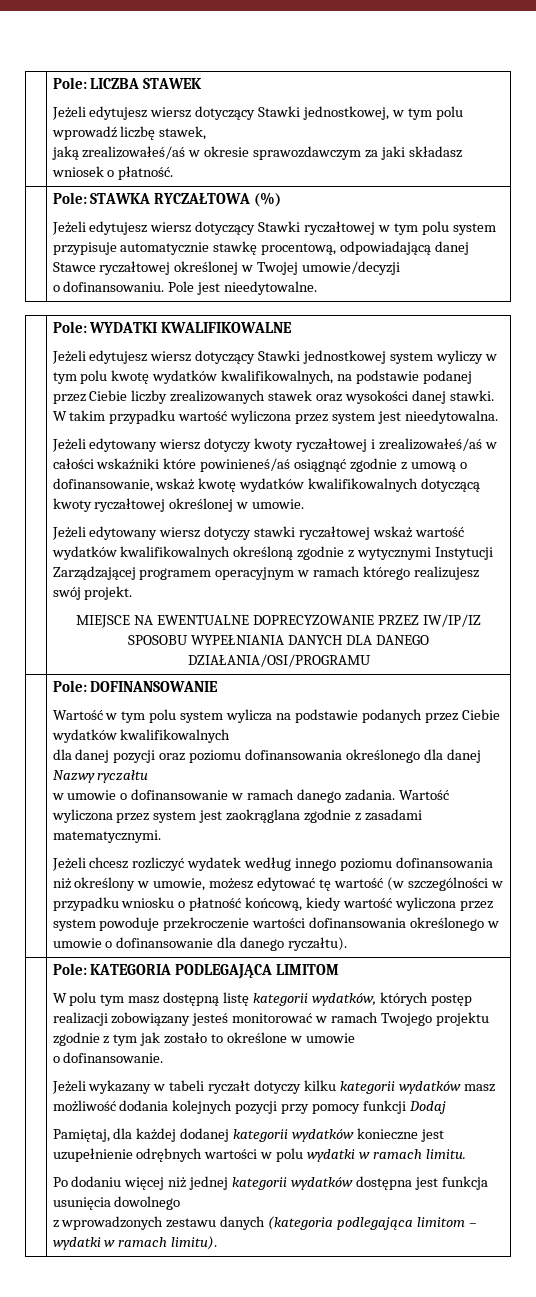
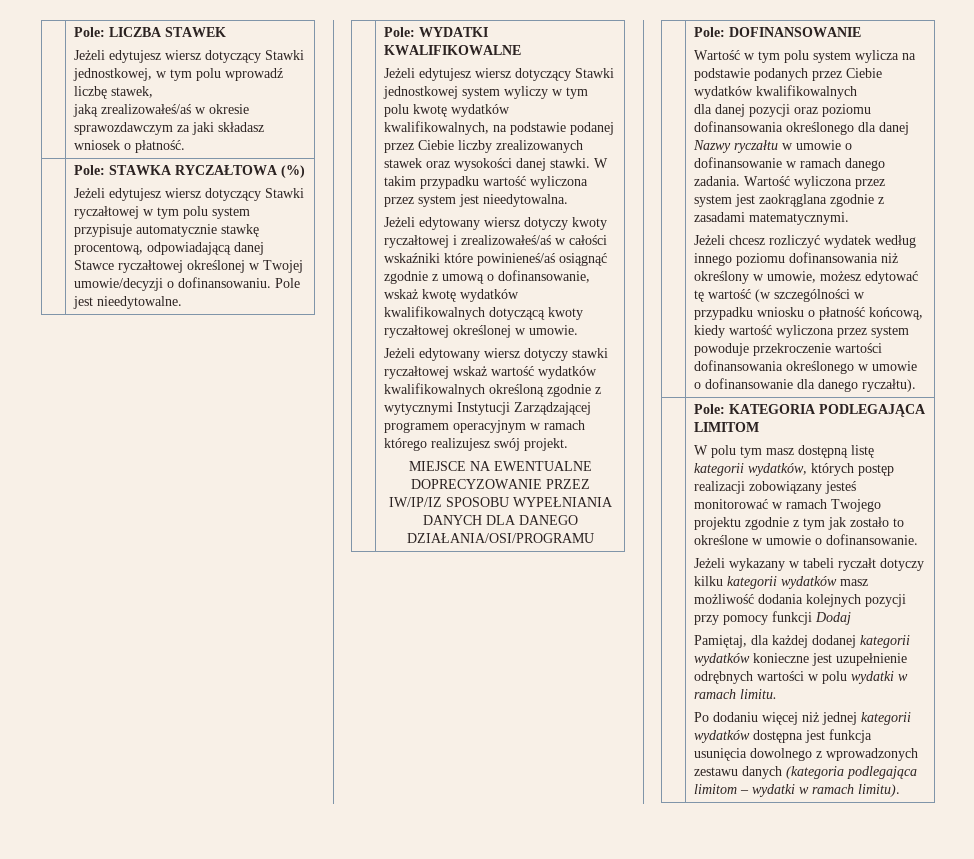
  | Pole: STAWKA RYCZAŁTOWA (%)
- Jeżeli edytujesz wiersz dotyczący Stawki ryczałtowej w tym polu system przypisuje automatycznie stawkę procentową, odpowiadającą danej Stawce ryczałtowej określonej w Twojej umowie/decyzji
- o dofinansowaniu. Pole jest nieedytowalne.
+ Jeżeli edytujesz wiersz dotyczący Stawki ryczałtowej w tym polu system przypisuje automatycznie stawkę procentową, odpowiadającą danej Stawce ryczałtowej określonej w Twojej umowie/decyzji o dofinansowaniu. Pole jest nieedytowalne.
- dla danej pozycji oraz poziomu dofinansowania określonego dla danej Nazwy ryczałtu
- w umowie o dofinansowanie w ramach danego zadania.
+ dla danej pozycji oraz poziomu dofinansowania określonego dla danej Nazwy ryczałtu w umowie o dofinansowanie w ramach danego zadania.
- W polu tym masz dostępną listę kategorii wydatków, których postęp realizacji zobowiązany jesteś monitorować w ramach Twojego projektu zgodnie z tym jak zostało to określone w umowie
- o dofinansowanie.
+ W polu tym masz dostępną listę kategorii wydatków, których postęp realizacji zobowiązany jesteś monitorować w ramach Twojego projektu zgodnie z tym jak zostało to określone w umowie o dofinansowanie.
- Po dodaniu więcej niż jednej kategorii wydatków dostępna jest funkcja usunięcia dowolnego
- z wprowadzonych zestawu danych (kategoria podlegająca limitom – wydatki w ramach limitu).
+ Po dodaniu więcej niż jednej kategorii wydatków dostępna jest funkcja usunięcia dowolnego z wprowadzonych zestawu danych (kategoria podlegająca limitom – wydatki w ramach limitu).

